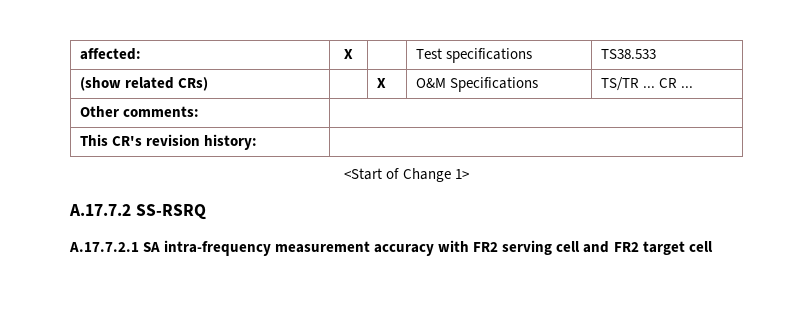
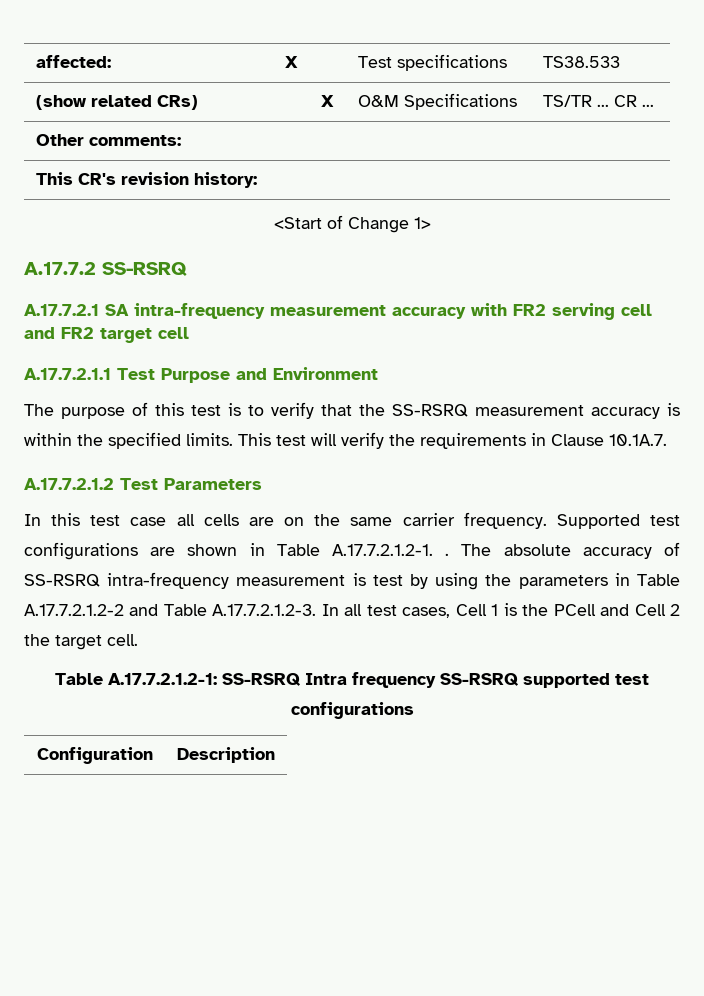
+ A.17.7.2.1.1 Test Purpose and Environment
+ The purpose of this test is to verify that the SS-RSRQ measurement accuracy is within the specified limits. This test will verify the requirements in Clause 10.1A.7.
+ A.17.7.2.1.2 Test Parameters
+ In this test case all cells are on the same carrier frequency. Supported test configurations are shown in Table A.17.7.2.1.2-1. . The absolute accuracy of SS-RSRQ intra-frequency measurement is test by using the parameters in Table A.17.7.2.1.2-2 and Table A.17.7.2.1.2-3. In all test cases, Cell 1 is the PCell and Cell 2 the target cell.
+ Table A.17.7.2.1.2-1: SS-RSRQ Intra frequency SS-RSRQ supported test configurations
+ Configuration | Description

